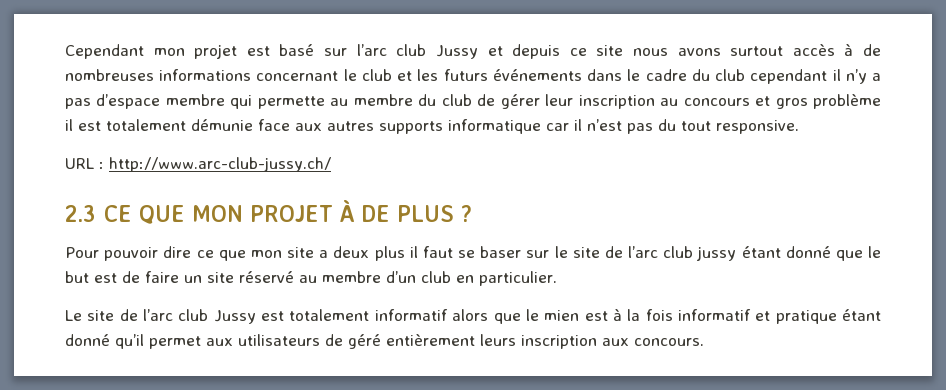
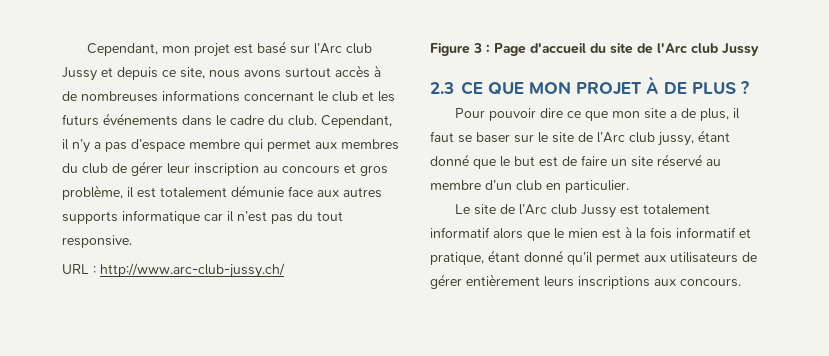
- Cependant mon projet est basé sur l’arc club Jussy et depuis ce site nous avons surtout accès à de nombreuses informations concernant le club et les futurs événements dans le cadre du club cependant il n’y a pas d’espace membre qui permette au membre du club de gérer leur inscription au concours et gros problème il est totalement démunie face aux autres supports informatique car il n’est pas du tout responsive.
+ Cependant, mon projet est basé sur l’Arc club Jussy et depuis ce site, nous avons surtout accès à de nombreuses informations concernant le club et les futurs événements dans le cadre du club. Cependant, il n’y a pas d’espace membre qui permet aux membres du club de gérer leur inscription au concours et gros problème, il est totalement démunie face aux autres supports informatique car il n’est pas du tout responsive.
+ Figure 3 : Page d'accueil du site de l'Arc club Jussy
- Pour pouvoir dire ce que mon site a deux plus il faut se baser sur le site de l’arc club jussy étant donné que le but est de faire un site réservé au membre d’un club en particulier.
+ Pour pouvoir dire ce que mon site a de plus, il faut se baser sur le site de l’Arc club jussy, étant donné que le but est de faire un site réservé au membre d’un club en particulier.
- Le site de l’arc club Jussy est totalement informatif alors que le mien est à la fois informatif et pratique étant donné qu’il permet aux utilisateurs de géré entièrement leurs inscription aux concours.
+ Le site de l’Arc club Jussy est totalement informatif alors que le mien est à la fois informatif et pratique, étant donné qu’il permet aux utilisateurs de gérer entièrement leurs inscriptions aux concours.

